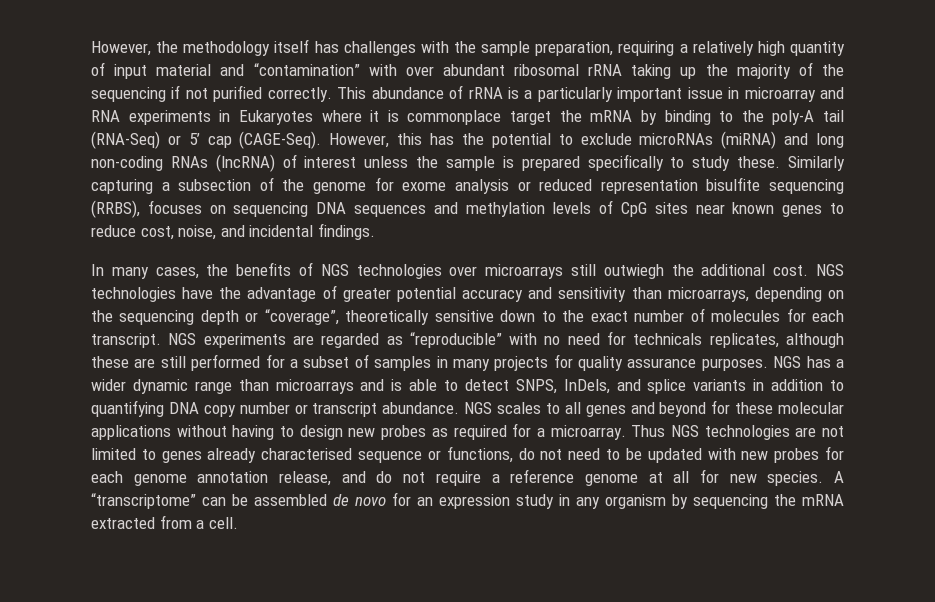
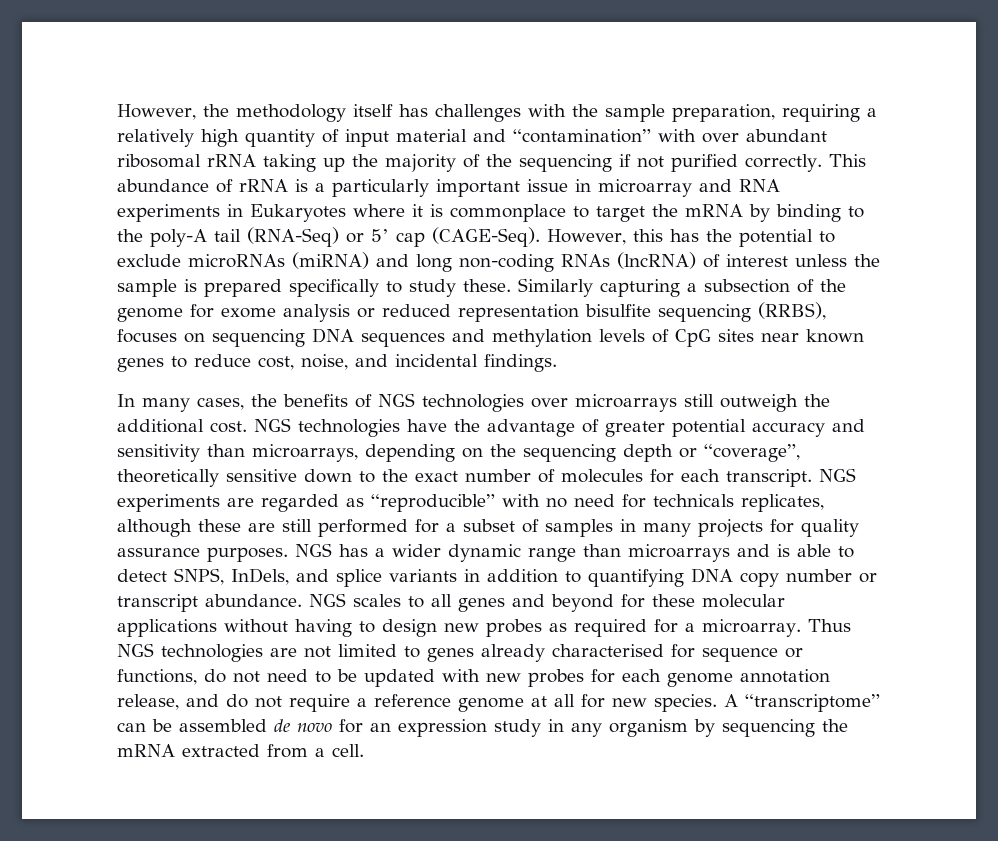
- This abundance of rRNA is a particularly important issue in microarray and RNA experiments in Eukaryotes where it is commonplace target the mRNA by binding to the poly-A tail (RNA-Seq) or 5’ cap (CAGE-Seq).
+ This abundance of rRNA is a particularly important issue in microarray and RNA experiments in Eukaryotes where it is commonplace to target the mRNA by binding to the poly-A tail (RNA-Seq) or 5’ cap (CAGE-Seq).
- In many cases, the benefits of NGS technologies over microarrays still outwiegh the additional cost.
+ In many cases, the benefits of NGS technologies over microarrays still outweigh the additional cost.
- Thus NGS technologies are not limited to genes already characterised sequence or functions, do not need to be updated with new probes for each genome annotation release, and do not require a reference genome at all for new species.
+ Thus NGS technologies are not limited to genes already characterised for sequence or functions, do not need to be updated with new probes for each genome annotation release, and do not require a reference genome at all for new species.

